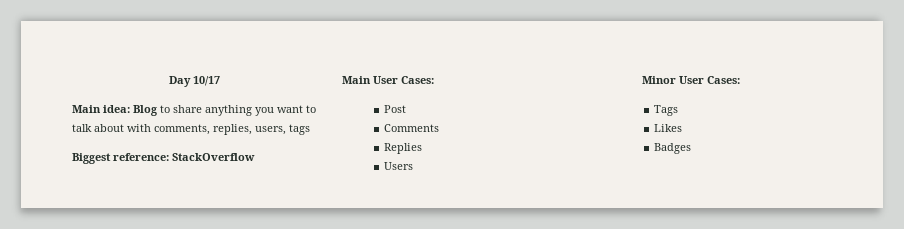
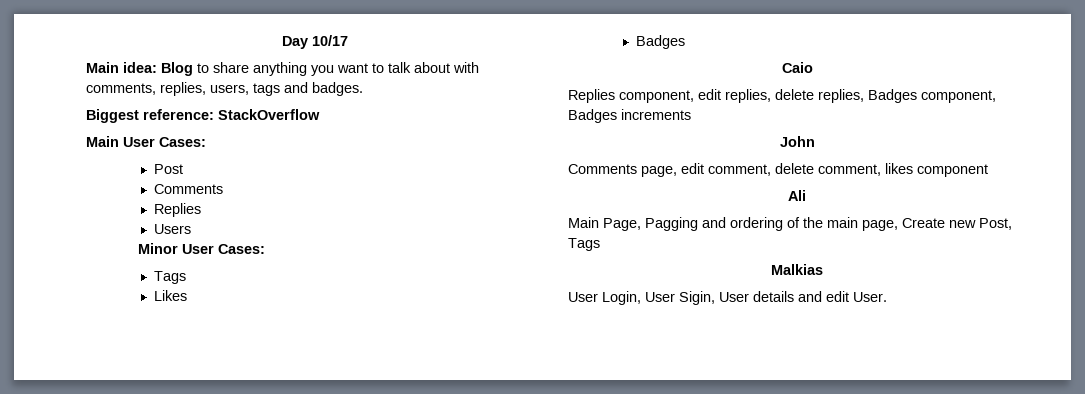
- Main idea: Blog to share anything you want to talk about with comments, replies, users, tags
+ Main idea: Blog to share anything you want to talk about with comments, replies, users, tags and badges.
+ Caio
+ Replies component, edit replies, delete replies, Badges component, Badges increments
+ John
+ Comments page, edit comment, delete comment, likes component
+ Ali
+ Main Page, Pagging and ordering of the main page, Create new Post, Tags
+ Malkias
+ User Login, User Sigin, User details and edit User.

